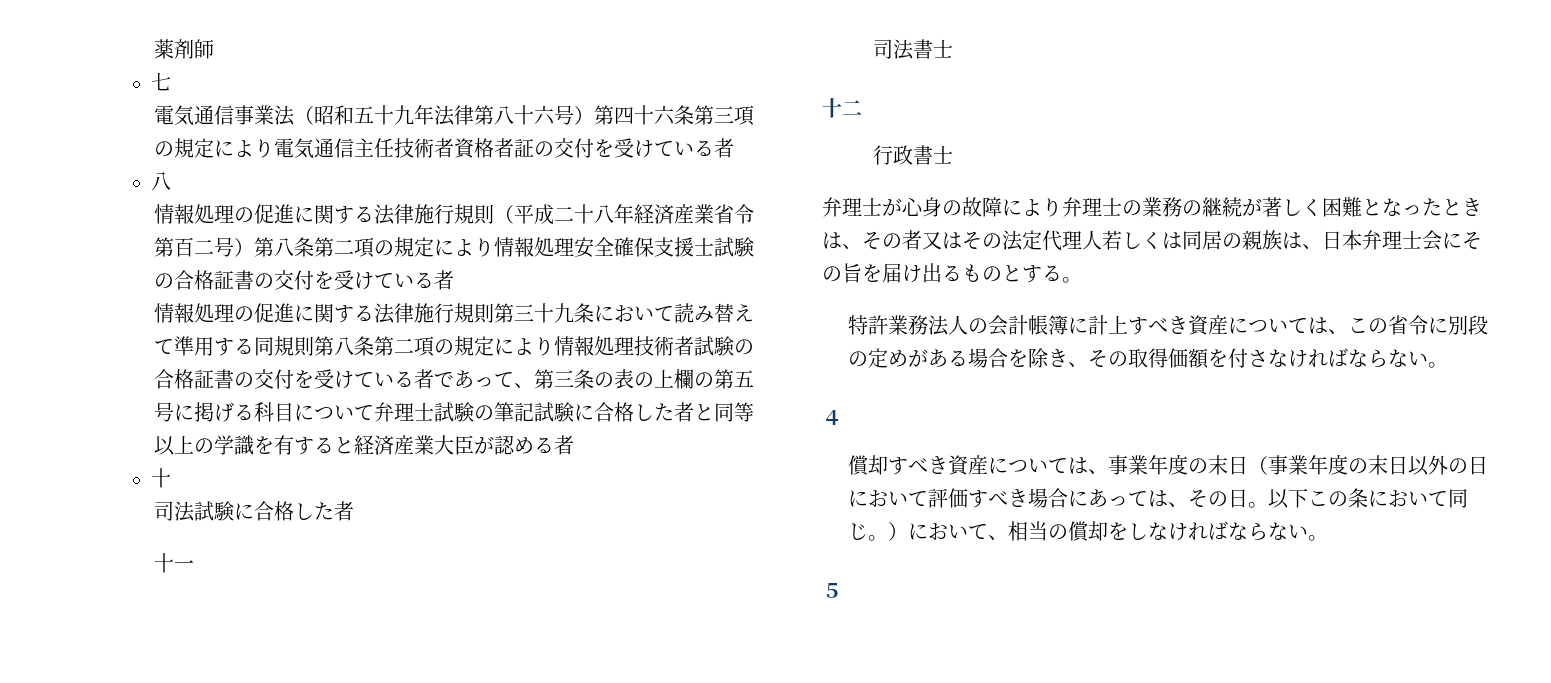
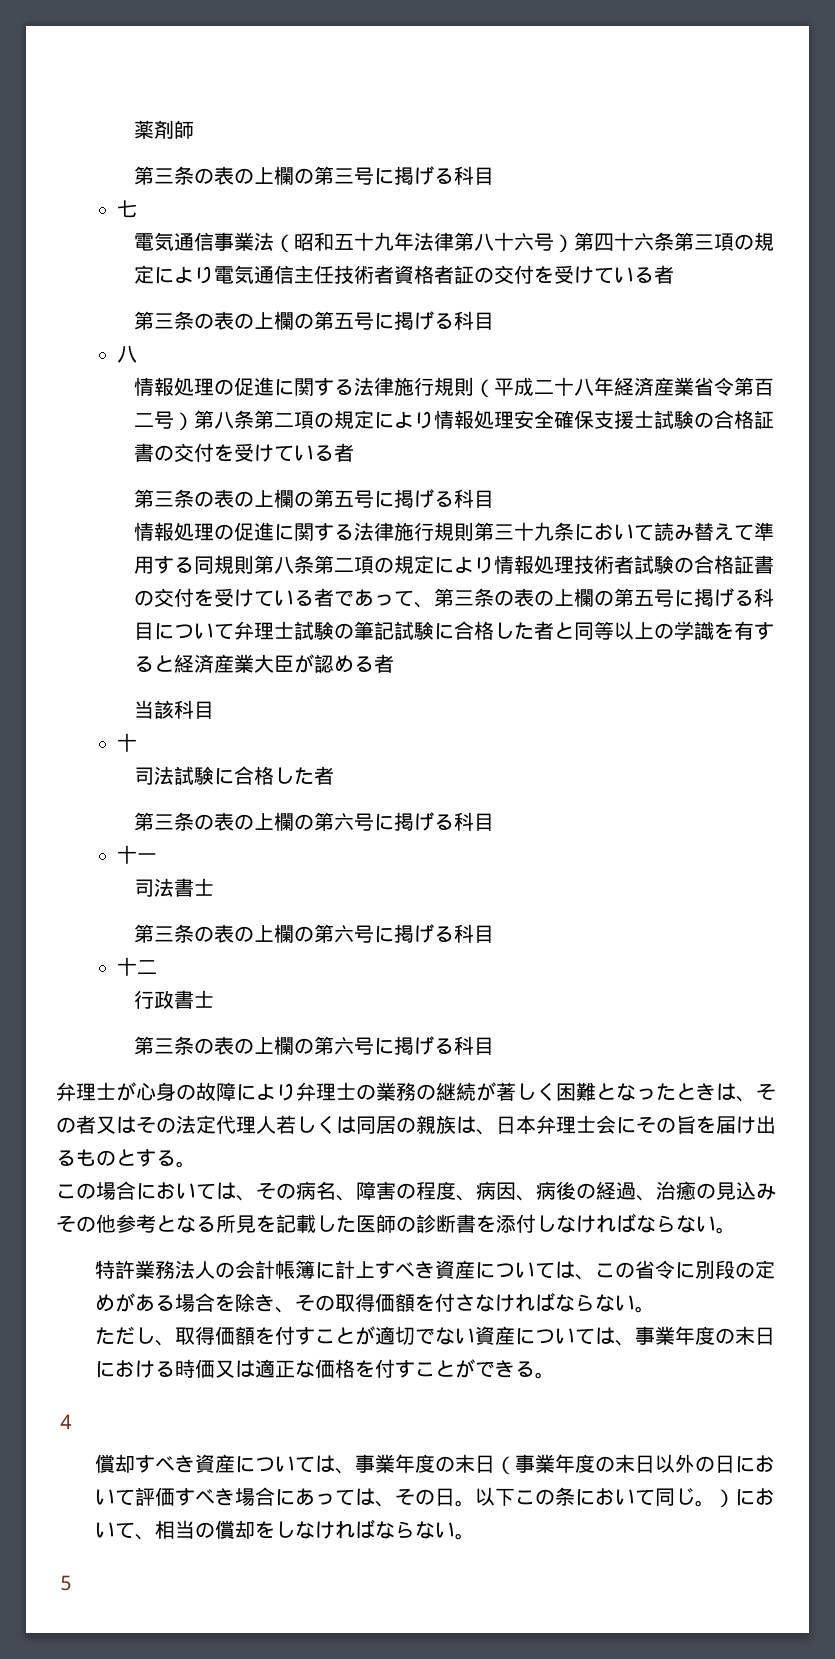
+ 第三条の表の上欄の第三号に掲げる科目
  電気通信事業法（昭和五十九年法律第八十六号）第四十六条第三項の規定により電気通信主任技術者資格者証の交付を受けている者
+ 第三条の表の上欄の第五号に掲げる科目
  情報処理の促進に関する法律施行規則（平成二十八年経済産業省令第百二号）第八条第二項の規定により情報処理安全確保支援士試験の合格証書の交付を受けている者
+ 第三条の表の上欄の第五号に掲げる科目
+ 当該科目
  司法試験に合格した者
+ 第三条の表の上欄の第六号に掲げる科目
  十一
  司法書士
+ 第三条の表の上欄の第六号に掲げる科目
  十二
  行政書士
+ 第三条の表の上欄の第六号に掲げる科目
+ この場合においては、その病名、障害の程度、病因、病後の経過、治癒の見込みその他参考となる所見を記載した医師の診断書を添付しなければならない。
+ ただし、取得価額を付すことが適切でない資産については、事業年度の末日における時価又は適正な価格を付すことができる。

